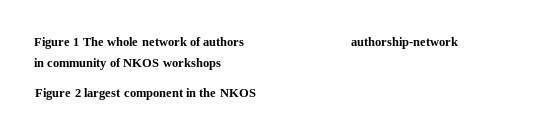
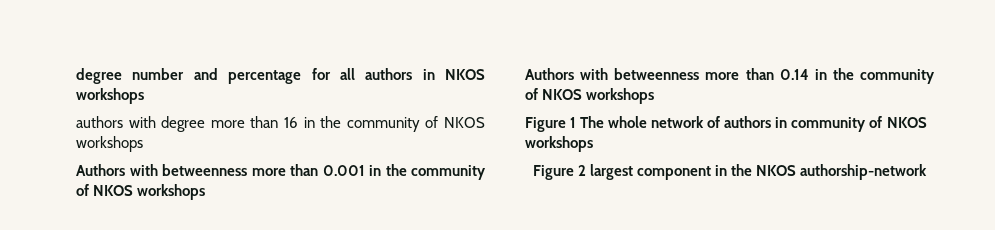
+ degree number and percentage for all authors in NKOS workshops
+ authors with degree more than 16 in the community of NKOS workshops
+ Authors with betweenness more than 0.001 in the community of NKOS workshops
+ Authors with betweenness more than 0.14 in the community of NKOS workshops

